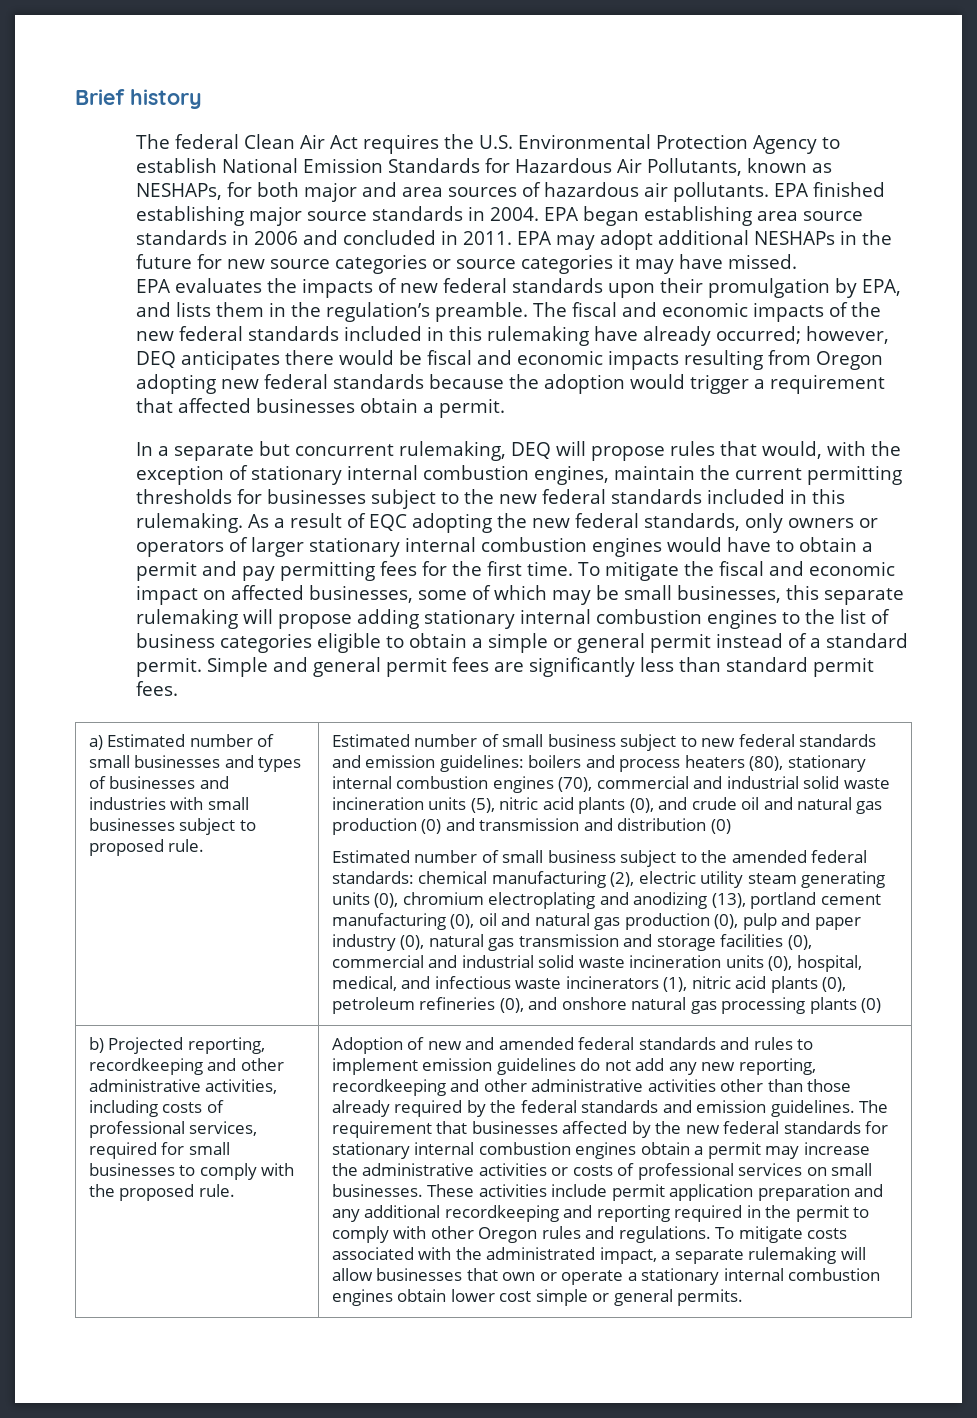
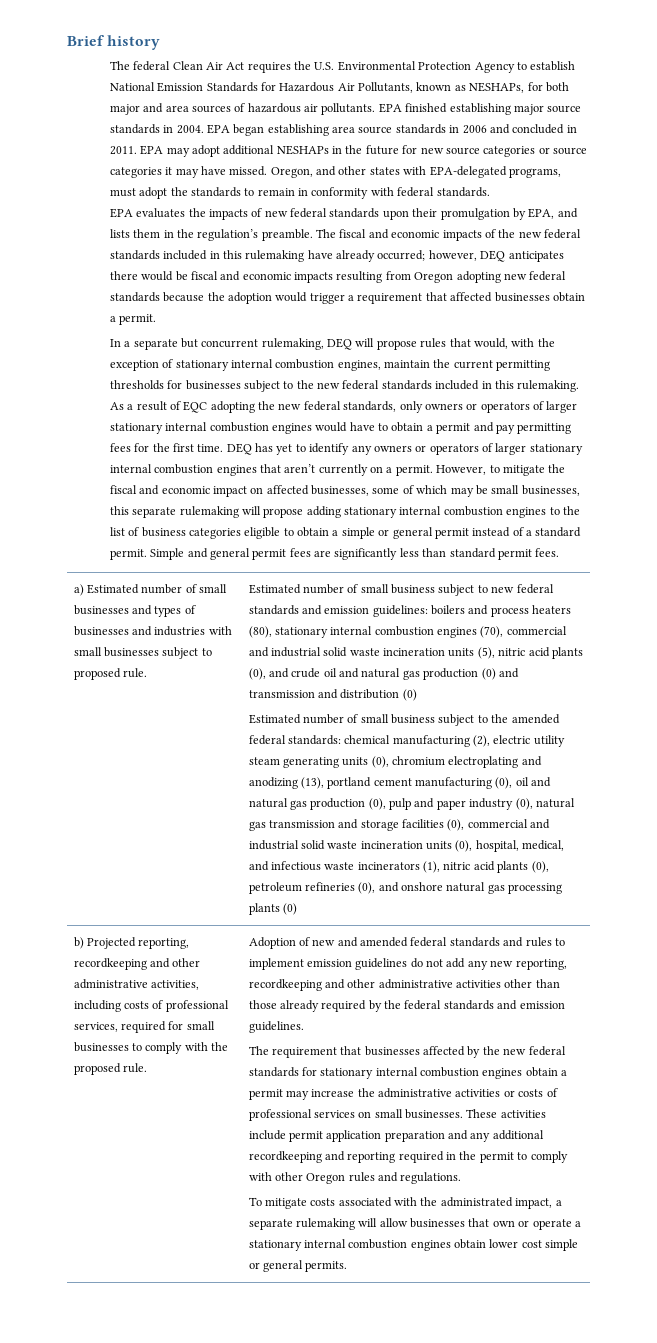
+ Oregon, and other states with EPA-delegated programs, must adopt the standards to remain in conformity with federal standards.
- To mitigate the fiscal and economic impact on affected businesses, some of which may be small businesses, this separate rulemaking will propose adding stationary internal combustion engines to the list of business categories eligible to obtain a simple or general permit instead of a standard permit.
+ DEQ has yet to identify any owners or operators of larger stationary internal combustion engines that aren’t currently on a permit. However, to mitigate the fiscal and economic impact on affected businesses, some of which may be small businesses, this separate rulemaking will propose adding stationary internal combustion engines to the list of business categories eligible to obtain a simple or general permit instead of a standard permit.
- Adoption of new and amended federal standards and rules to implement emission guidelines do not add any new reporting, recordkeeping and other administrative activities other than those already required by the federal standards and emission guidelines. The requirement that businesses affected by the new federal standards for stationary internal combustion engines obtain a permit may increase the administrative activities or costs of professional services on small businesses.
+ Adoption of new and amended federal standards and rules to implement emission guidelines do not add any new reporting, recordkeeping and other administrative activities other than those already required by the federal standards and emission guidelines.
+ The requirement that businesses affected by the new federal standards for stationary internal combustion engines obtain a permit may increase the administrative activities or costs of professional services on small businesses.
- These activities include permit application preparation and any additional recordkeeping and reporting required in the permit to comply with other Oregon rules and regulations. To mitigate costs associated with the administrated impact, a separate rulemaking will allow businesses that own or operate a stationary internal combustion engines obtain lower cost simple or general permits.
+ These activities include permit application preparation and any additional recordkeeping and reporting required in the permit to comply with other Oregon rules and regulations.
+ To mitigate costs associated with the administrated impact, a separate rulemaking will allow businesses that own or operate a stationary internal combustion engines obtain lower cost simple or general permits.

